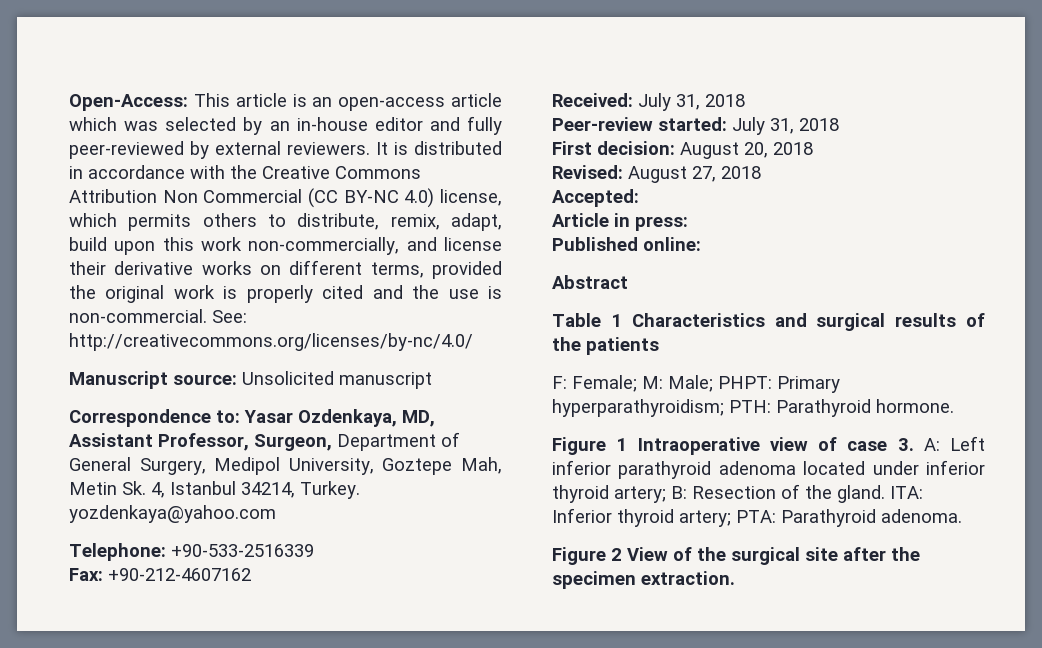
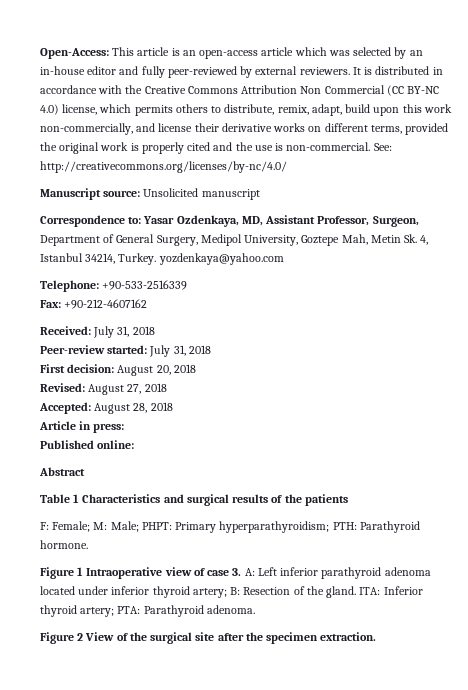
- Accepted:
+ Accepted: August 28, 2018

